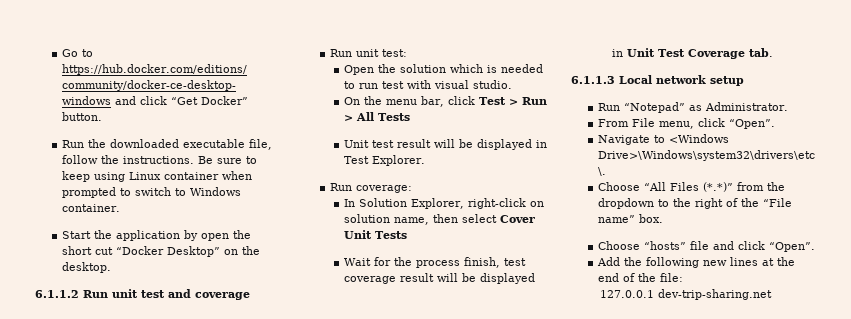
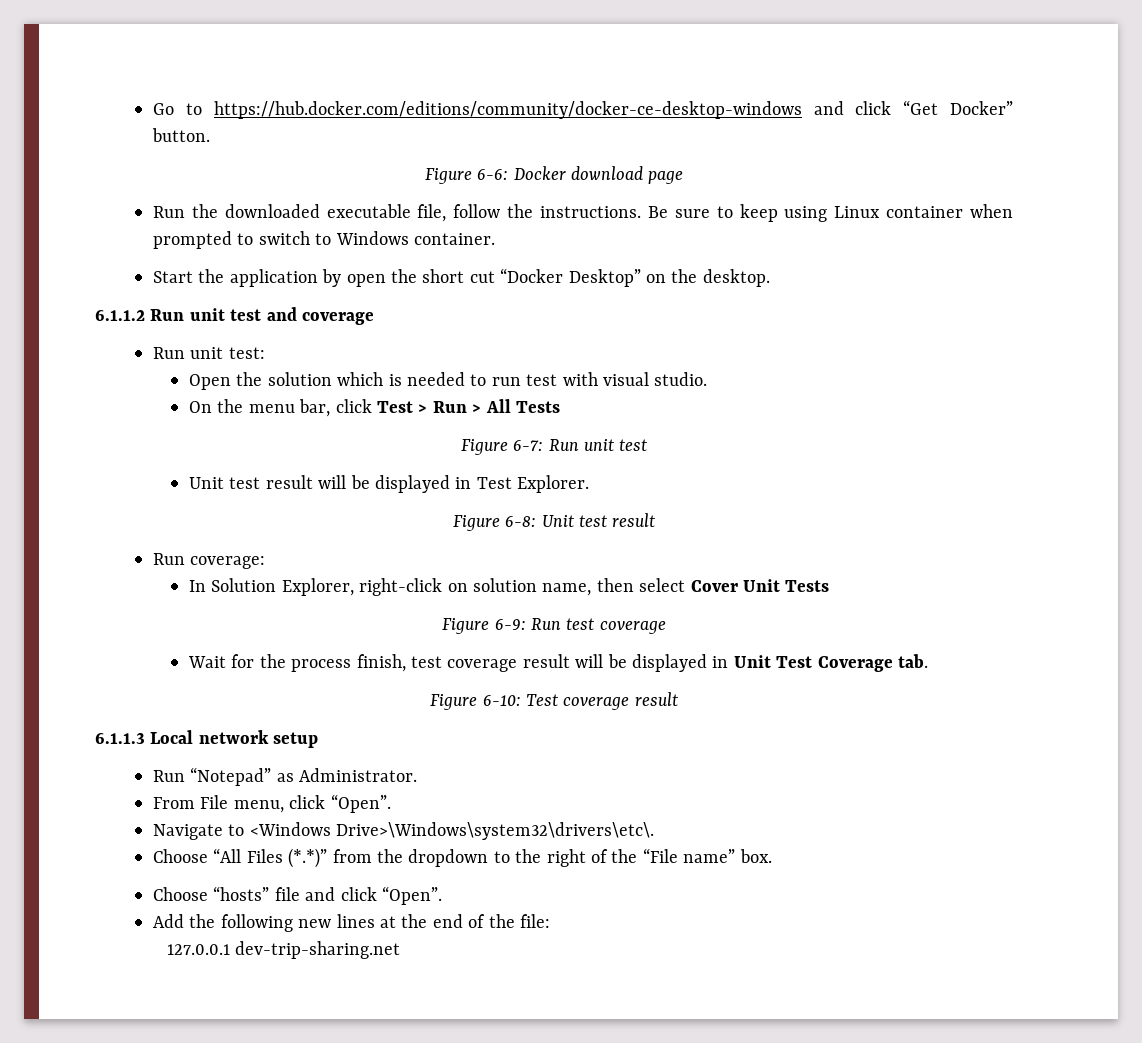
+ Figure 6-6: Docker download page
+ Figure 6-7: Run unit test
+ Figure 6-8: Unit test result
+ Figure 6-9: Run test coverage
+ Figure 6-10: Test coverage result

